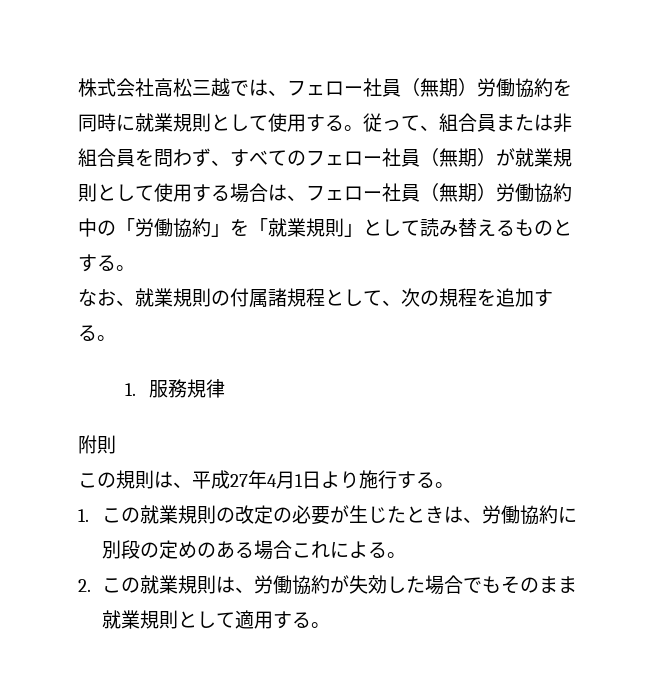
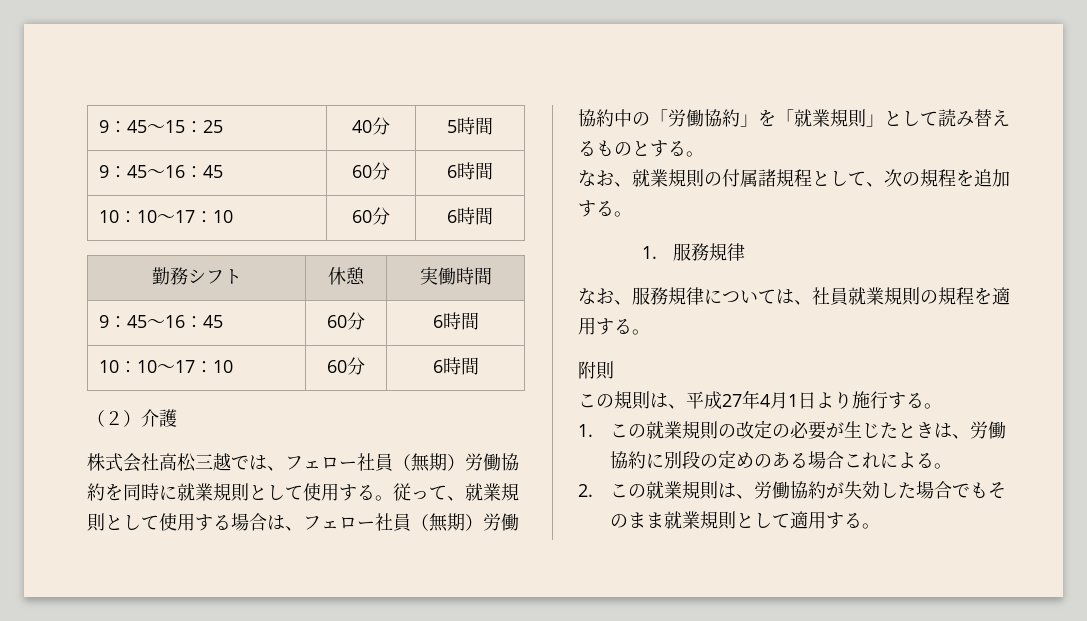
+ 9：45～15：25 | 40分 | 5時間
+ 9：45～16：45 | 60分 | 6時間
+ 10：10～17：10 | 60分 | 6時間
+ 勤務シフト | 休憩 | 実働時間
+ 9：45～16：45 | 60分 | 6時間
+ 10：10～17：10 | 60分 | 6時間
+ （２）介護
- 従って、組合員または非組合員を問わず、すべてのフェロー社員（無期）が就業規則として使用する場合は、フェロー社員（無期）労働協約中の「労働協約」を「就業規則」として読み替えるものとする。
+ 従って、就業規則として使用する場合は、フェロー社員（無期）労働協約中の「労働協約」を「就業規則」として読み替えるものとする。
+ なお、服務規律については、社員就業規則の規程を適用する。

